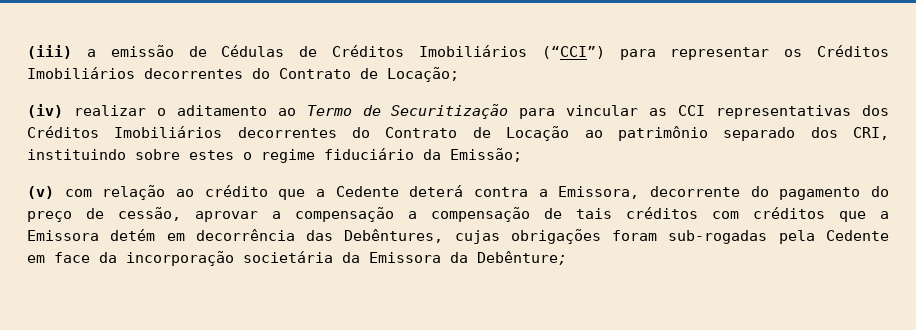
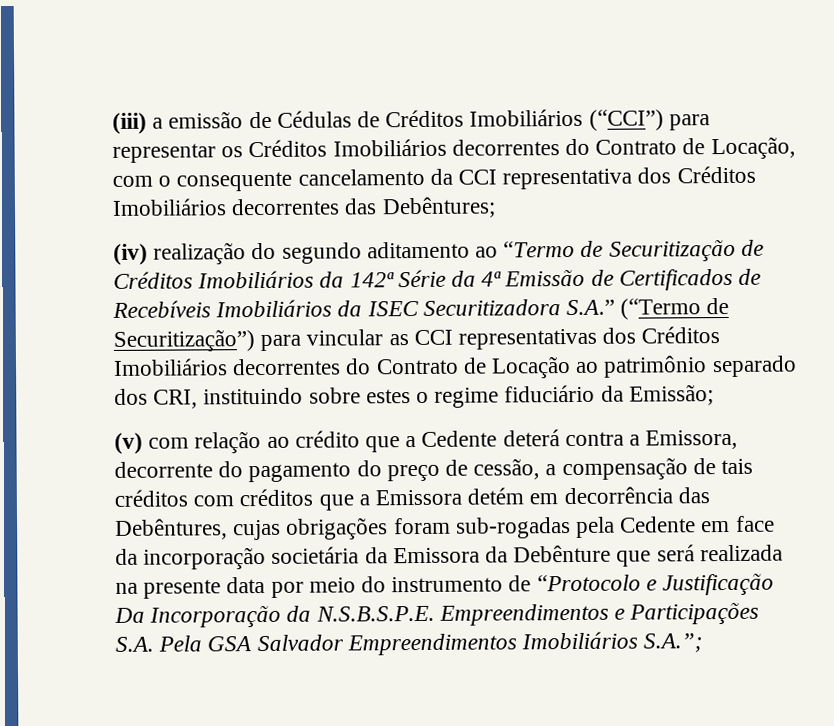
- (iii) a emissão de Cédulas de Créditos Imobiliários (“CCI”) para representar os Créditos Imobiliários decorrentes do Contrato de Locação;
- (iv) realizar o aditamento ao Termo de Securitização para vincular as CCI representativas dos Créditos Imobiliários decorrentes do Contrato de Locação ao patrimônio separado dos CRI, instituindo sobre estes o regime fiduciário da Emissão;
+ (iii) a emissão de Cédulas de Créditos Imobiliários (“CCI”) para representar os Créditos Imobiliários decorrentes do Contrato de Locação, com o consequente cancelamento da CCI representativa dos Créditos Imobiliários decorrentes das Debêntures;
+ (iv) realização do segundo aditamento ao “Termo de Securitização de Créditos Imobiliários da 142ª Série da 4ª Emissão de Certificados de Recebíveis Imobiliários da ISEC Securitizadora S.A.” (“Termo de Securitização”) para vincular as CCI representativas dos Créditos Imobiliários decorrentes do Contrato de Locação ao patrimônio separado dos CRI, instituindo sobre estes o regime fiduciário da Emissão;
- (v) com relação ao crédito que a Cedente deterá contra a Emissora, decorrente do pagamento do preço de cessão, aprovar a compensação a compensação de tais créditos com créditos que a Emissora detém em decorrência das Debêntures, cujas obrigações foram sub-rogadas pela Cedente em face da incorporação societária da Emissora da Debênture;
+ (v) com relação ao crédito que a Cedente deterá contra a Emissora, decorrente do pagamento do preço de cessão, a compensação de tais créditos com créditos que a Emissora detém em decorrência das Debêntures, cujas obrigações foram sub-rogadas pela Cedente em face da incorporação societária da Emissora da Debênture que será realizada na presente data por meio do instrumento de “Protocolo e Justificação Da Incorporação da N.S.B.S.P.E. Empreendimentos e Participações S.A. Pela GSA Salvador Empreendimentos Imobiliários S.A.”;

